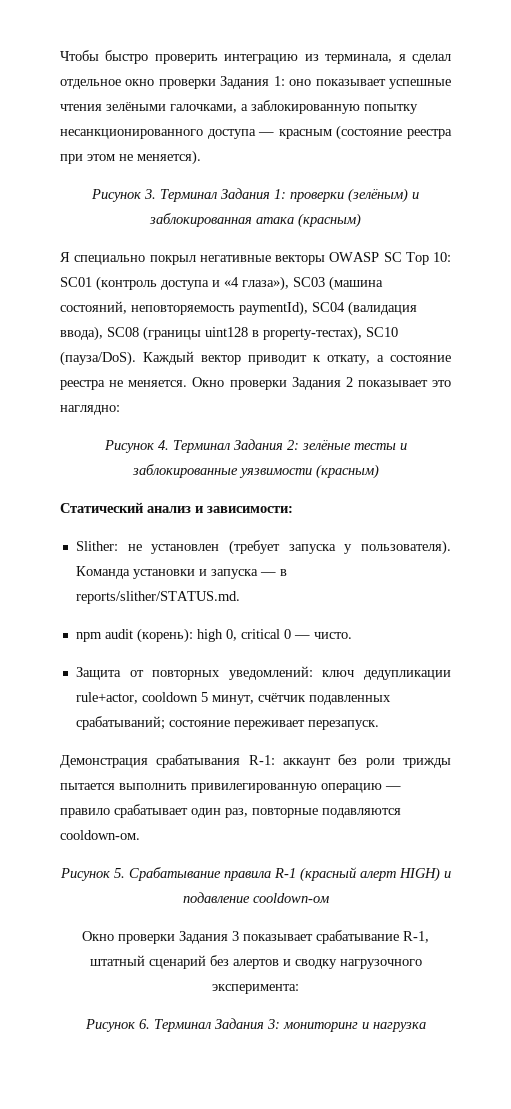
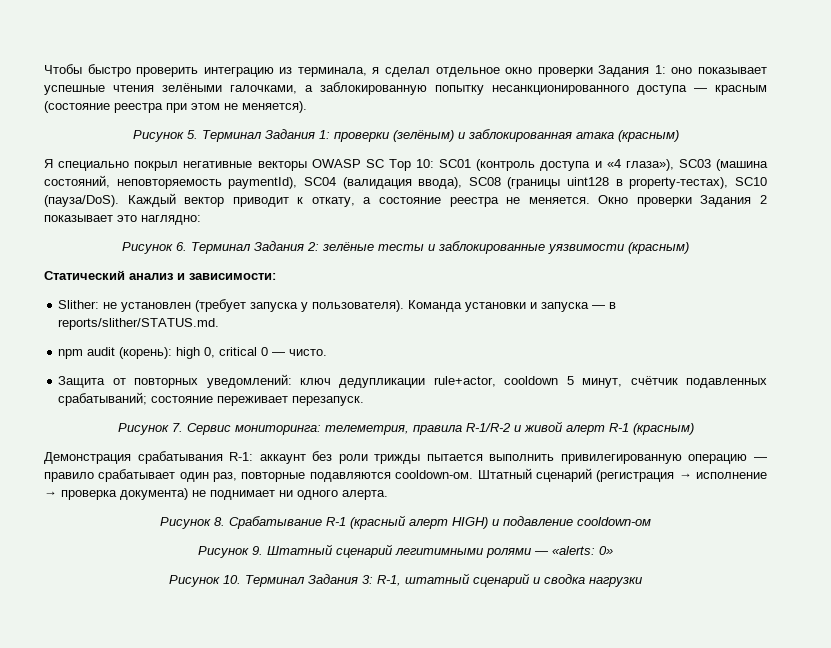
- Рисунок 3. Терминал Задания 1: проверки (зелёным) и заблокированная атака (красным)
+ Рисунок 5. Терминал Задания 1: проверки (зелёным) и заблокированная атака (красным)
- Рисунок 4. Терминал Задания 2: зелёные тесты и заблокированные уязвимости (красным)
+ Рисунок 6. Терминал Задания 2: зелёные тесты и заблокированные уязвимости (красным)
+ Рисунок 7. Сервис мониторинга: телеметрия, правила R-1/R-2 и живой алерт R-1 (красным)
- Демонстрация срабатывания R-1: аккаунт без роли трижды пытается выполнить привилегированную операцию — правило срабатывает один раз, повторные подавляются cooldown-ом.
- Рисунок 5. Срабатывание правила R-1 (красный алерт HIGH) и подавление cooldown-ом
+ Демонстрация срабатывания R-1: аккаунт без роли трижды пытается выполнить привилегированную операцию — правило срабатывает один раз, повторные подавляются cooldown-ом. Штатный сценарий (регистрация → исполнение → проверка документа) не поднимает ни одного алерта.
+ Рисунок 8. Срабатывание R-1 (красный алерт HIGH) и подавление cooldown-ом
- Окно проверки Задания 3 показывает срабатывание R-1, штатный сценарий без алертов и сводку нагрузочного эксперимента:
- Рисунок 6. Терминал Задания 3: мониторинг и нагрузка
+ Рисунок 9. Штатный сценарий легитимными ролями — «alerts: 0»
+ Рисунок 10. Терминал Задания 3: R-1, штатный сценарий и сводка нагрузки

